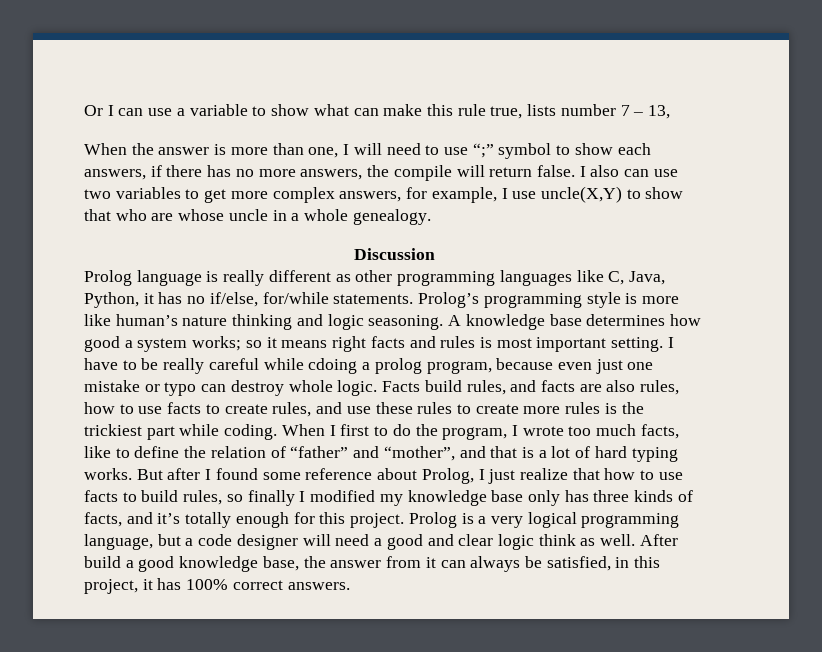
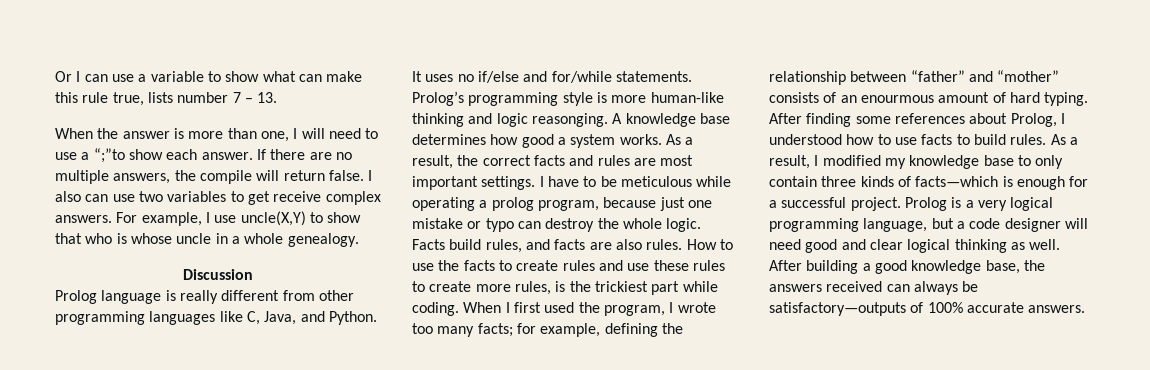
- Or I can use a variable to show what can make this rule true, lists number 7 – 13,
+ Or I can use a variable to show what can make this rule true, lists number 7 – 13.
- When the answer is more than one, I will need to use “;” symbol to show each answers, if there has no more answers, the compile will return false.
+ When the answer is more than one, I will need to use a “;”to show each answer. If there are no multiple answers, the compile will return false.
- I also can use two variables to get more complex answers, for example, I use uncle(X,Y) to show that who are whose uncle in a whole genealogy.
+ I also can use two variables to get receive complex answers. For example, I use uncle(X,Y) to show that who is whose uncle in a whole genealogy.
- Prolog language is really different as other programming languages like C, Java, Python, it has no if/else, for/while statements.
+ Prolog language is really different from other programming languages like C, Java, and Python. It uses no if/else and for/while statements.
- Prolog’s programming style is more like human’s nature thinking and logic seasoning.
+ Prolog’s programming style is more human-like thinking and logic reasonging.
- A knowledge base determines how good a system works; so it means right facts and rules is most important setting.
+ A knowledge base determines how good a system works. As a result, the correct facts and rules are most important settings.
- I have to be really careful while cdoing a prolog program, because even just one mistake or typo can destroy whole logic.
+ I have to be meticulous while operating a prolog program, because just one mistake or typo can destroy the whole logic.
- Facts build rules, and facts are also rules, how to use facts to create rules, and use these rules to create more rules is the trickiest part while coding.
+ Facts build rules, and facts are also rules. How to use the facts to create rules and use these rules to create more rules, is the trickiest part while coding.
- When I first to do the program, I wrote too much facts, like to define the relation of “father” and “mother”, and that is a lot of hard typing works. But after I found some reference about Prolog, I just realize that how to use facts to build rules, so finally I modified my knowledge base only has three kinds of facts, and it’s totally enough for this project.
+ When I first used the program, I wrote too many facts; for example, defining the relationship between “father” and “mother” consists of an enourmous amount of hard typing. After finding some references about Prolog, I understood how to use facts to build rules. As a result, I modified my knowledge base to only contain three kinds of facts—which is enough for a successful project.
- Prolog is a very logical programming language, but a code designer will need a good and clear logic think as well.
+ Prolog is a very logical programming language, but a code designer will need good and clear logical thinking as well.
- After build a good knowledge base, the answer from it can always be satisfied, in this project, it has 100% correct answers.
+ After building a good knowledge base, the answers received can always be satisfactory—outputs of 100% accurate answers.

